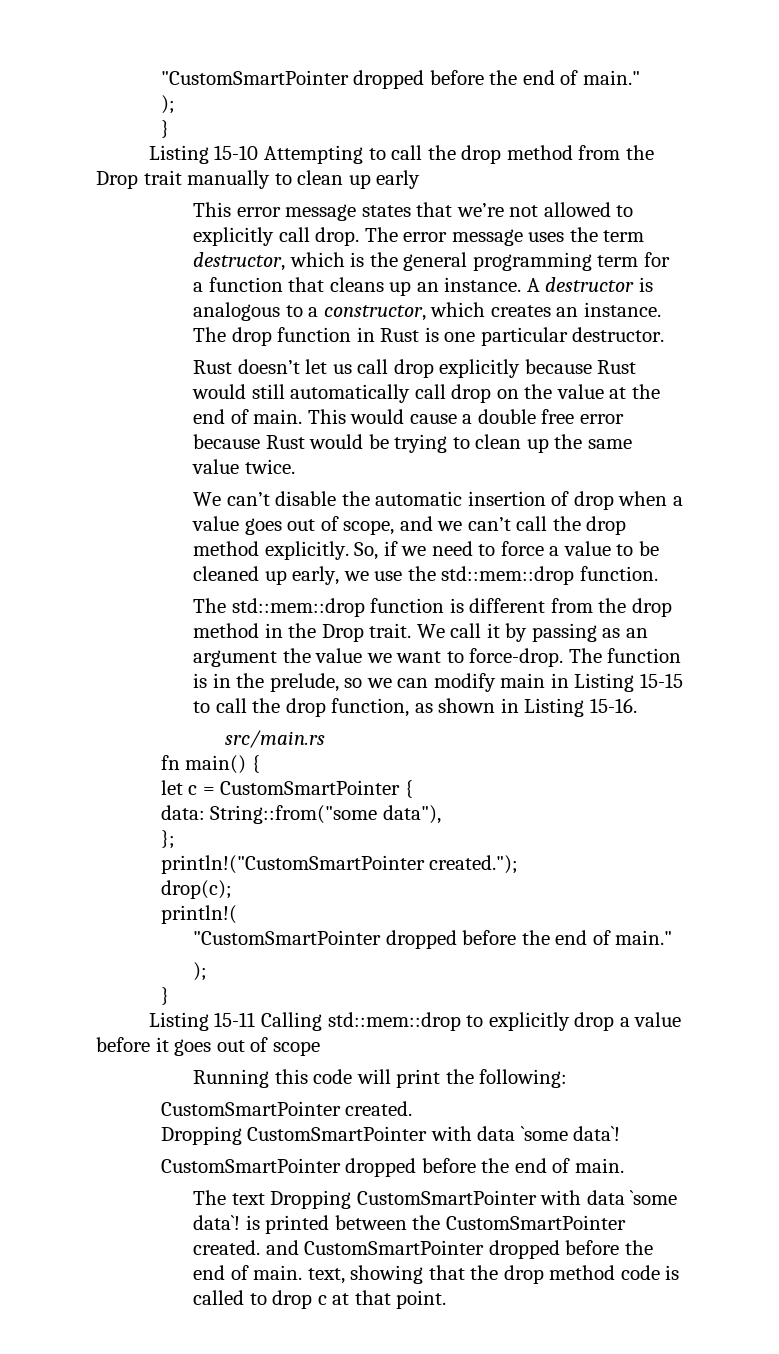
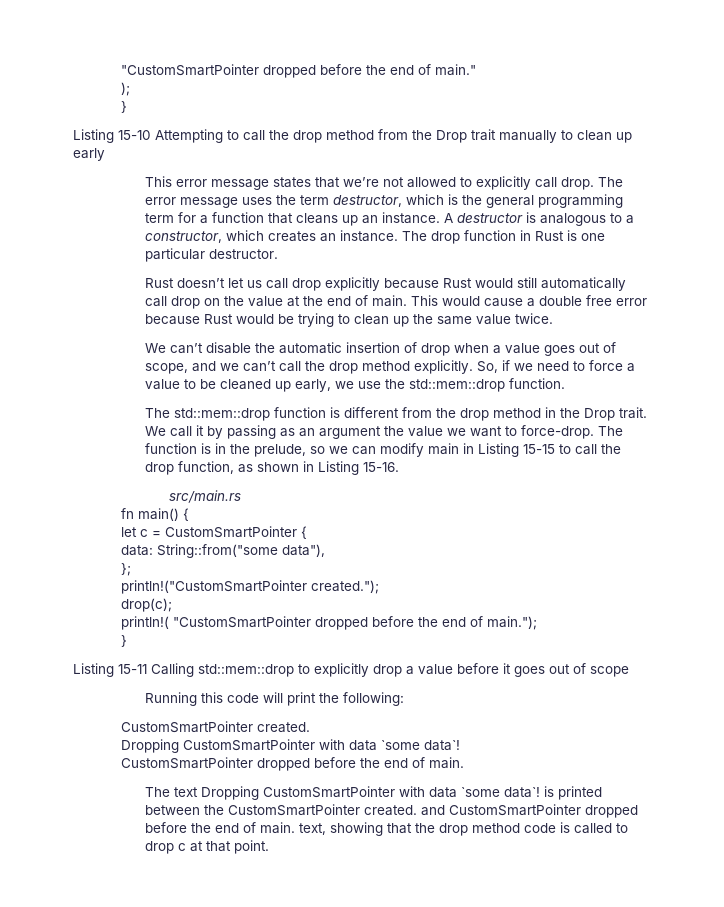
- println!(
- "CustomSmartPointer dropped before the end of main."
- );
+ println!( "CustomSmartPointer dropped before the end of main.");

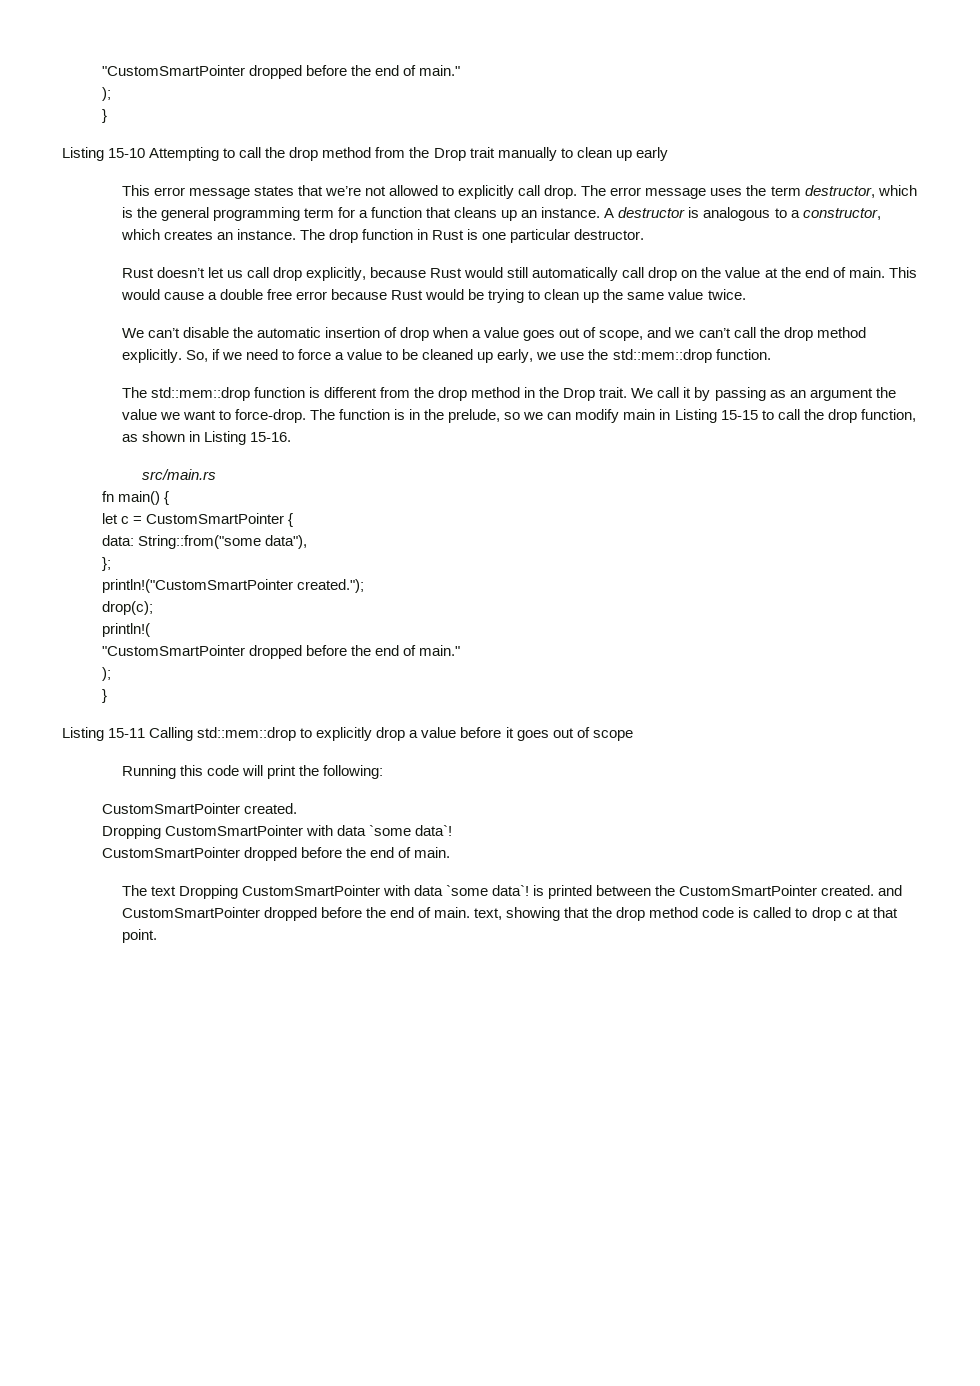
- Rust doesn’t let us call drop explicitly because Rust would still automatically call drop on the value at the end of main.
+ Rust doesn’t let us call drop explicitly, because Rust would still automatically call drop on the value at the end of main.
- println!( "CustomSmartPointer dropped before the end of main.");
+ println!(
+ "CustomSmartPointer dropped before the end of main."
+ );

